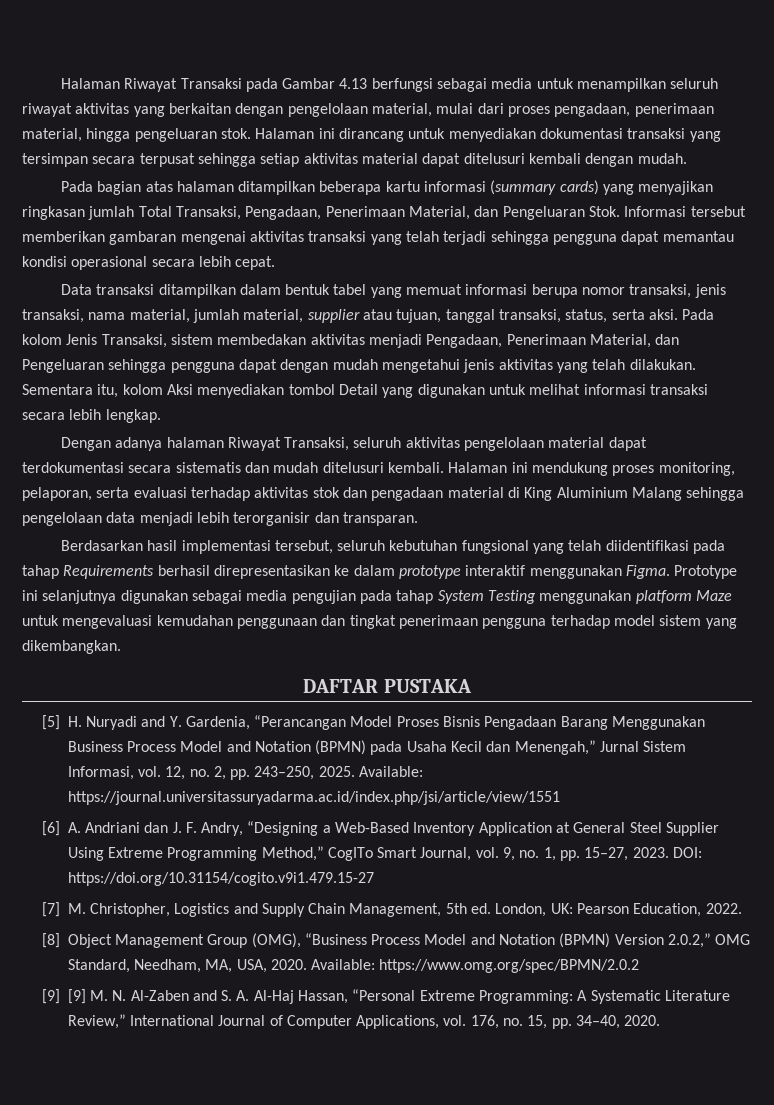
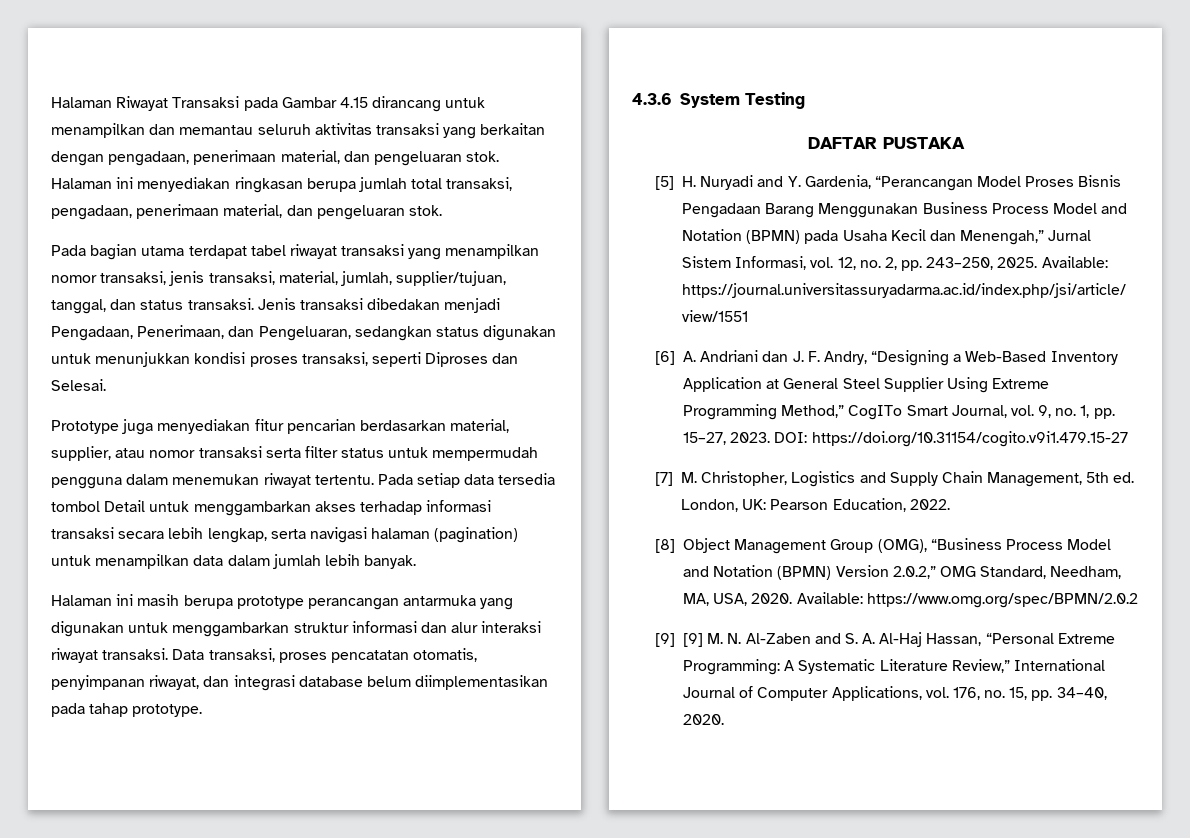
- Halaman Riwayat Transaksi pada Gambar 4.13 berfungsi sebagai media untuk menampilkan seluruh riwayat aktivitas yang berkaitan dengan pengelolaan material, mulai dari proses pengadaan, penerimaan material, hingga pengeluaran stok.
+ Halaman Riwayat Transaksi pada Gambar 4.15 dirancang untuk menampilkan dan memantau seluruh aktivitas transaksi yang berkaitan dengan pengadaan, penerimaan material, dan pengeluaran stok.
- Halaman ini dirancang untuk menyediakan dokumentasi transaksi yang tersimpan secara terpusat sehingga setiap aktivitas material dapat ditelusuri kembali dengan mudah.
- Pada bagian atas halaman ditampilkan beberapa kartu informasi (summary cards) yang menyajikan ringkasan jumlah Total Transaksi, Pengadaan, Penerimaan Material, dan Pengeluaran Stok. Informasi tersebut memberikan gambaran mengenai aktivitas transaksi yang telah terjadi sehingga pengguna dapat memantau kondisi operasional secara lebih cepat.
- Data transaksi ditampilkan dalam bentuk tabel yang memuat informasi berupa nomor transaksi, jenis transaksi, nama material, jumlah material, supplier atau tujuan, tanggal transaksi, status, serta aksi. Pada kolom Jenis Transaksi, sistem membedakan aktivitas menjadi Pengadaan, Penerimaan Material, dan Pengeluaran sehingga pengguna dapat dengan mudah mengetahui jenis aktivitas yang telah dilakukan. Sementara itu, kolom Aksi menyediakan tombol Detail yang digunakan untuk melihat informasi transaksi secara lebih lengkap.
- Dengan adanya halaman Riwayat Transaksi, seluruh aktivitas pengelolaan material dapat terdokumentasi secara sistematis dan mudah ditelusuri kembali. Halaman ini mendukung proses monitoring, pelaporan, serta evaluasi terhadap aktivitas stok dan pengadaan material di King Aluminium Malang sehingga pengelolaan data menjadi lebih terorganisir dan transparan.
- Berdasarkan hasil implementasi tersebut, seluruh kebutuhan fungsional yang telah diidentifikasi pada tahap Requirements berhasil direpresentasikan ke dalam prototype interaktif menggunakan Figma. Prototype ini selanjutnya digunakan sebagai media pengujian pada tahap System Testing menggunakan platform Maze untuk mengevaluasi kemudahan penggunaan dan tingkat penerimaan pengguna terhadap model sistem yang dikembangkan.
+ Halaman ini menyediakan ringkasan berupa jumlah total transaksi, pengadaan, penerimaan material, dan pengeluaran stok.
+ Pada bagian utama terdapat tabel riwayat transaksi yang menampilkan nomor transaksi, jenis transaksi, material, jumlah, supplier/tujuan, tanggal, dan status transaksi. Jenis transaksi dibedakan menjadi Pengadaan, Penerimaan, dan Pengeluaran, sedangkan status digunakan untuk menunjukkan kondisi proses transaksi, seperti Diproses dan Selesai.
+ Prototype juga menyediakan fitur pencarian berdasarkan material, supplier, atau nomor transaksi serta filter status untuk mempermudah pengguna dalam menemukan riwayat tertentu. Pada setiap data tersedia tombol Detail untuk menggambarkan akses terhadap informasi transaksi secara lebih lengkap, serta navigasi halaman (pagination) untuk menampilkan data dalam jumlah lebih banyak.
+ Halaman ini masih berupa prototype perancangan antarmuka yang digunakan untuk menggambarkan struktur informasi dan alur interaksi riwayat transaksi. Data transaksi, proses pencatatan otomatis, penyimpanan riwayat, dan integrasi database belum diimplementasikan pada tahap prototype.
+ 4.3.6 System Testing

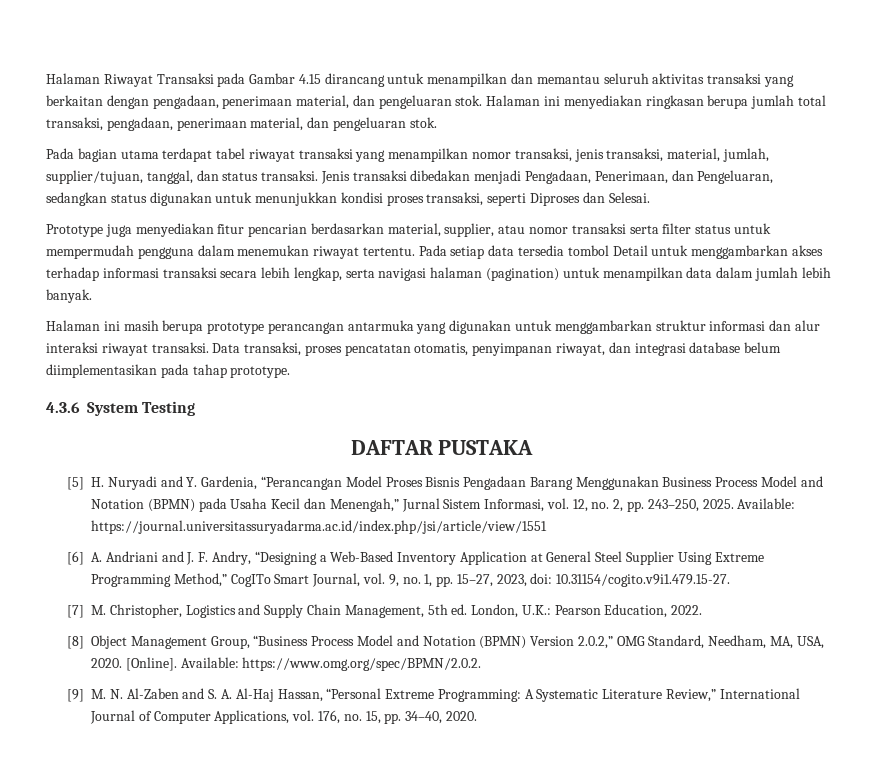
- [6] A. Andriani dan J. F. Andry, “Designing a Web-Based Inventory Application at General Steel Supplier Using Extreme Programming Method,” CogITo Smart Journal, vol. 9, no. 1, pp. 15–27, 2023. DOI: https://doi.org/10.31154/cogito.v9i1.479.15-27
+ [6] A. Andriani and J. F. Andry, “Designing a Web-Based Inventory Application at General Steel Supplier Using Extreme Programming Method,” CogITo Smart Journal, vol. 9, no. 1, pp. 15–27, 2023, doi: 10.31154/cogito.v9i1.479.15-27.
- [7] M. Christopher, Logistics and Supply Chain Management, 5th ed. London, UK: Pearson Education, 2022.
+ [7] M. Christopher, Logistics and Supply Chain Management, 5th ed. London, U.K.: Pearson Education, 2022.
- [8] Object Management Group (OMG), “Business Process Model and Notation (BPMN) Version 2.0.2,” OMG Standard, Needham, MA, USA, 2020.
+ [8] Object Management Group, “Business Process Model and Notation (BPMN) Version 2.0.2,” OMG Standard, Needham, MA, USA, 2020.
- Available: https://www.omg.org/spec/BPMN/2.0.2
- [9] [9] M. N. Al-Zaben and S. A. Al-Haj Hassan, “Personal Extreme Programming: A Systematic Literature Review,” International Journal of Computer Applications, vol. 176, no. 15, pp. 34–40, 2020.
+ [Online]. Available: https://www.omg.org/spec/BPMN/2.0.2.
+ [9] M. N. Al-Zaben and S. A. Al-Haj Hassan, “Personal Extreme Programming: A Systematic Literature Review,” International Journal of Computer Applications, vol. 176, no. 15, pp. 34–40, 2020.

